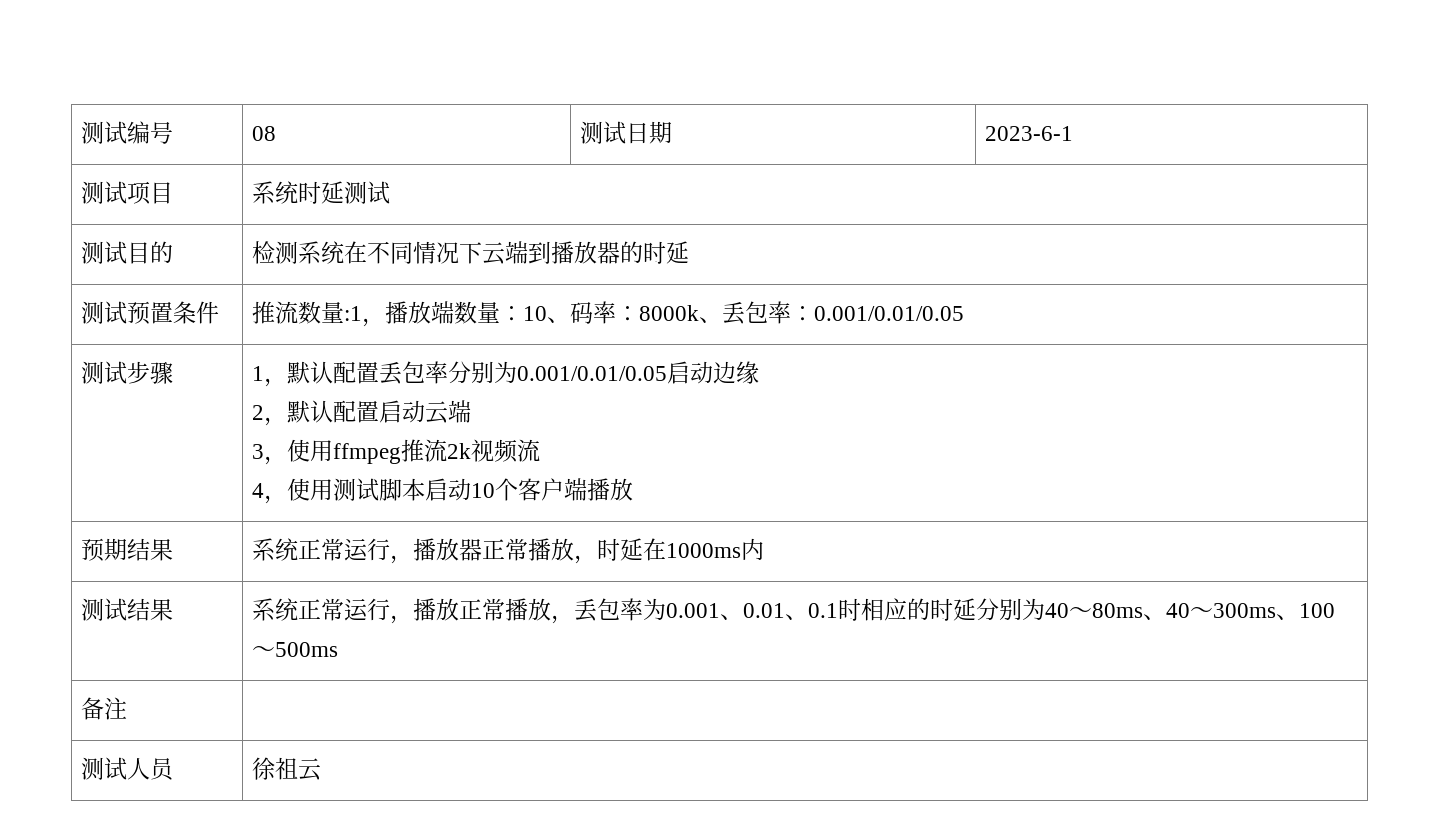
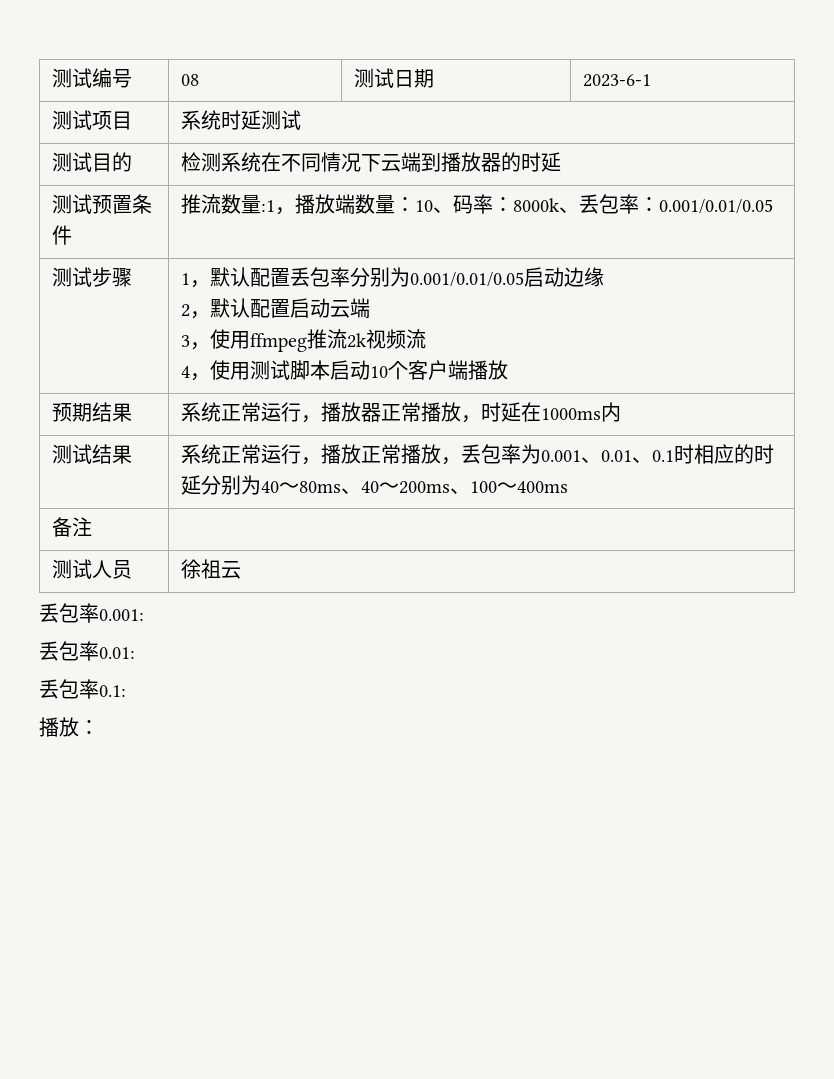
- 测试结果 | 系统正常运行，播放正常播放，丢包率为0.001、0.01、0.1时相应的时延分别为40～80ms、40～300ms、100～500ms
+ 测试结果 | 系统正常运行，播放正常播放，丢包率为0.001、0.01、0.1时相应的时延分别为40～80ms、40～200ms、100～400ms
+ 丢包率0.001:
+ 丢包率0.01:
+ 丢包率0.1:
+ 播放：

